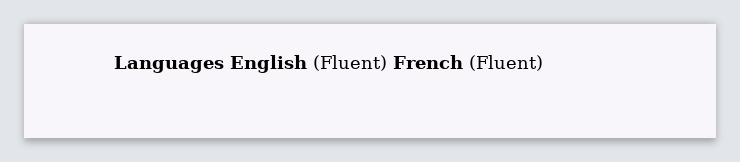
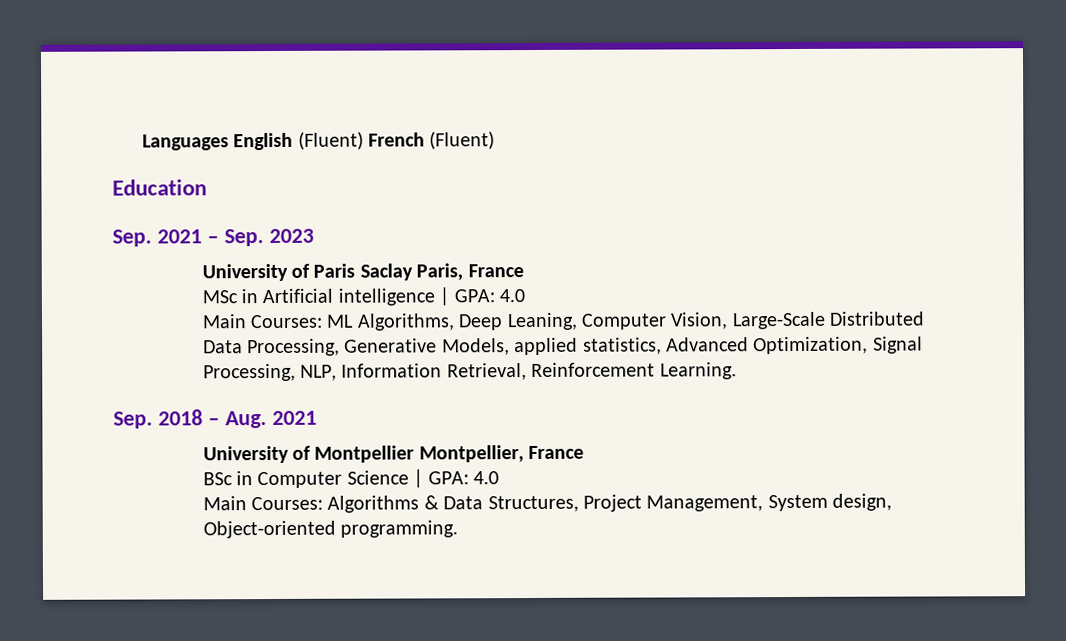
+ Education
+ Sep. 2021 – Sep. 2023
+ University of Paris Saclay Paris, France
+ MSc in Artificial intelligence | GPA: 4.0
+ Main Courses: ML Algorithms, Deep Leaning, Computer Vision, Large-Scale Distributed Data Processing, Generative Models, applied statistics, Advanced Optimization, Signal Processing, NLP, Information Retrieval, Reinforcement Learning.
+ Sep. 2018 – Aug. 2021
+ University of Montpellier Montpellier, France
+ BSc in Computer Science | GPA: 4.0
+ Main Courses: Algorithms & Data Structures, Project Management, System design, Object-oriented programming.

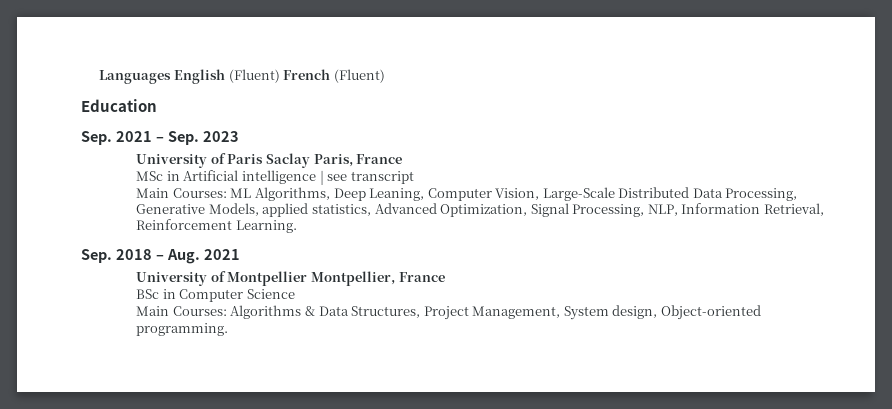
- MSc in Artificial intelligence | GPA: 4.0
+ MSc in Artificial intelligence | see transcript
- BSc in Computer Science | GPA: 4.0
+ BSc in Computer Science

